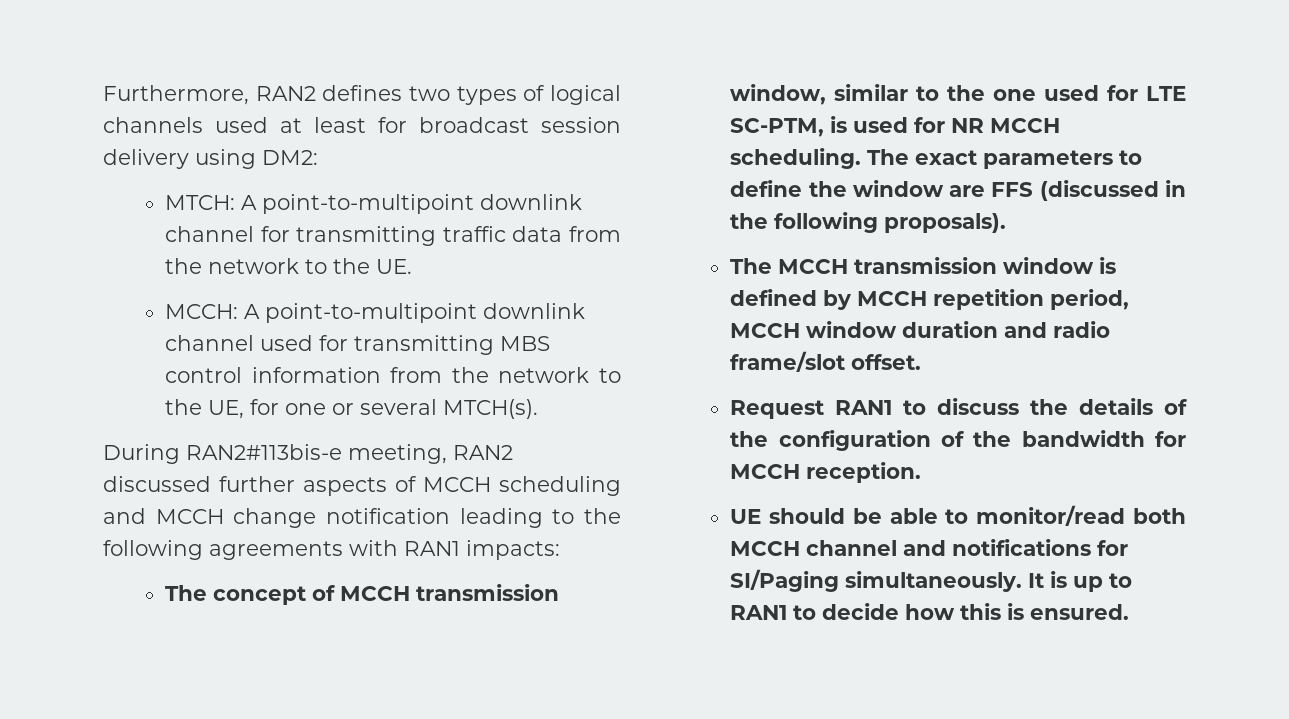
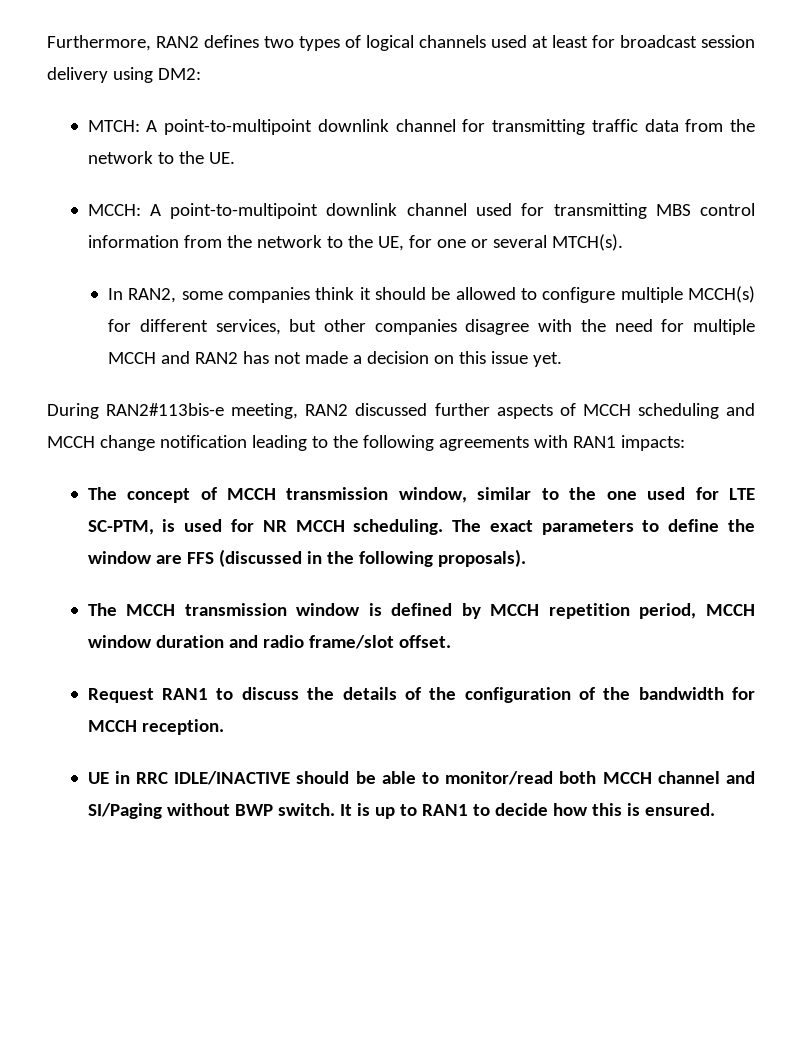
+ In RAN2, some companies think it should be allowed to configure multiple MCCH(s) for different services, but other companies disagree with the need for multiple MCCH and RAN2 has not made a decision on this issue yet.
- UE should be able to monitor/read both MCCH channel and notifications for SI/Paging simultaneously.
+ UE in RRC IDLE/INACTIVE should be able to monitor/read both MCCH channel and SI/Paging without BWP switch.

